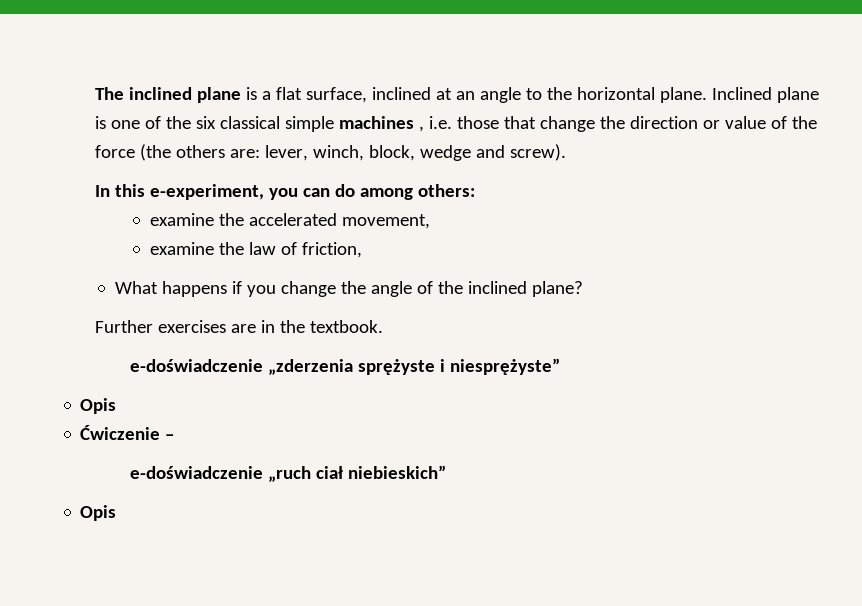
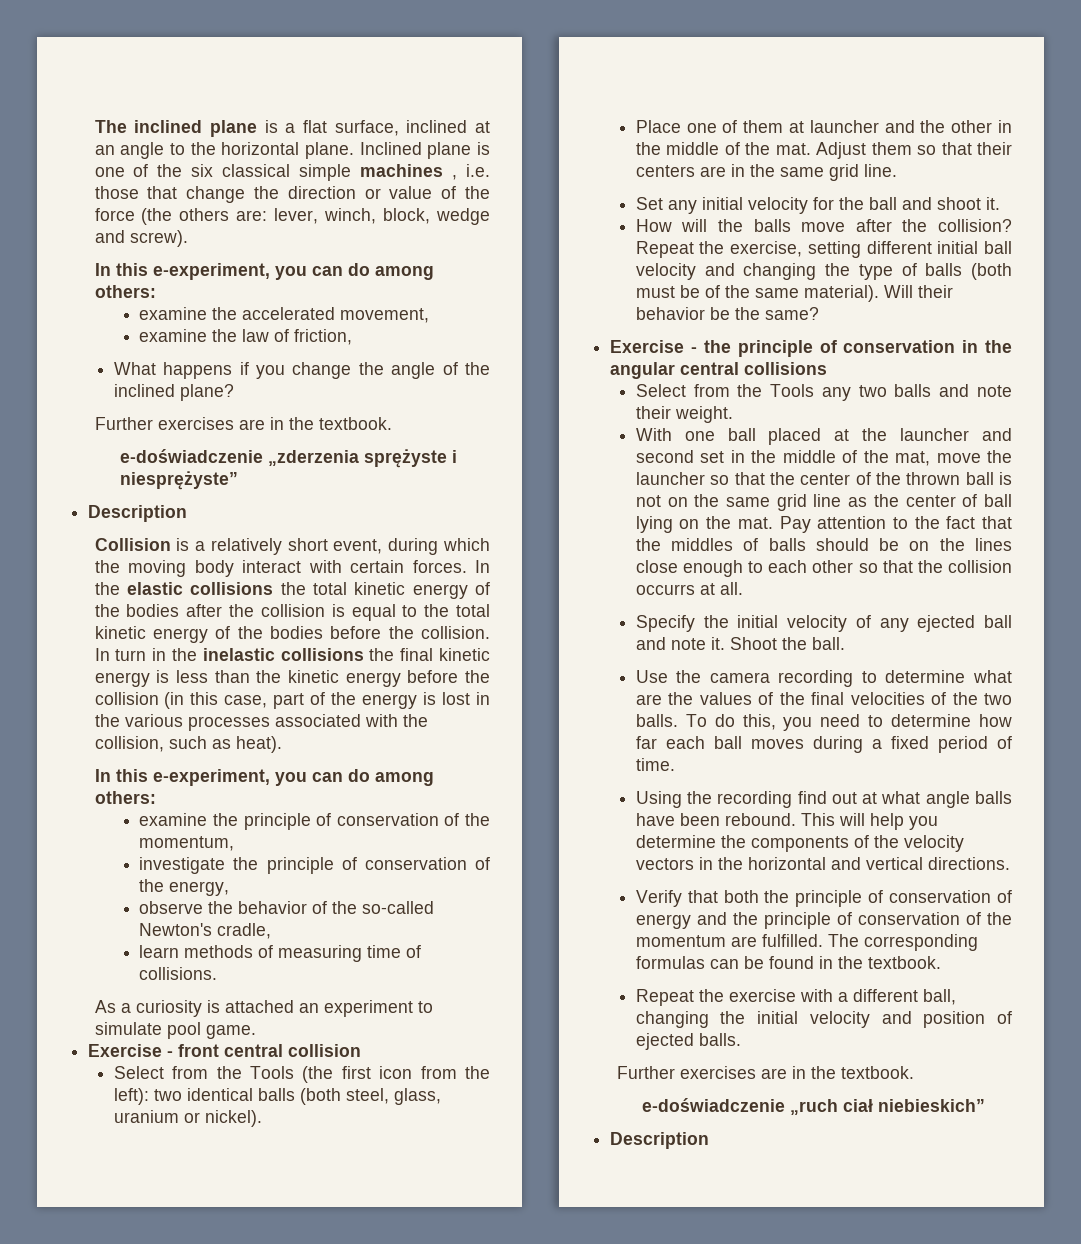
  e-doświadczenie „zderzenia sprężyste i niesprężyste”
- Opis
- Ćwiczenie –
+ Description
+ Collision is a relatively short event, during which the moving body interact with certain forces. In the elastic collisions the total kinetic energy of the bodies after the collision is equal to the total kinetic energy of the bodies before the collision. In turn in the inelastic collisions the final kinetic energy is less than the kinetic energy before the collision (in this case, part of the energy is lost in the various processes associated with the collision, such as heat).
+ In this e-experiment, you can do among others:
+ examine the principle of conservation of the momentum,
+ investigate the principle of conservation of the energy,
+ observe the behavior of the so-called Newton's cradle,
+ learn methods of measuring time of collisions.
+ As a curiosity is attached an experiment to simulate pool game.
+ Exercise - front central collision
+ Select from the Tools (the first icon from the left): two identical balls (both steel, glass, uranium or nickel).
+ Place one of them at launcher and the other in the middle of the mat. Adjust them so that their centers are in the same grid line.
+ Set any initial velocity for the ball and shoot it.
+ How will the balls move after the collision? Repeat the exercise, setting different initial ball velocity and changing the type of balls (both must be of the same material). Will their behavior be the same?
+ Exercise - the principle of conservation in the angular central collisions
+ Select from the Tools any two balls and note their weight.
+ With one ball placed at the launcher and second set in the middle of the mat, move the launcher so that the center of the thrown ball is not on the same grid line as the center of ball lying on the mat. Pay attention to the fact that the middles of balls should be on the lines close enough to each other so that the collision occurrs at all.
+ Specify the initial velocity of any ejected ball and note it. Shoot the ball.
+ Use the camera recording to determine what are the values of the final velocities of the two balls. To do this, you need to determine how far each ball moves during a fixed period of time.
+ Using the recording find out at what angle balls have been rebound. This will help you determine the components of the velocity vectors in the horizontal and vertical directions.
+ Verify that both the principle of conservation of energy and the principle of conservation of the momentum are fulfilled. The corresponding formulas can be found in the textbook.
+ Repeat the exercise with a different ball, changing the initial velocity and position of ejected balls.
+ Further exercises are in the textbook.
  e-doświadczenie „ruch ciał niebieskich”
- Opis
+ Description

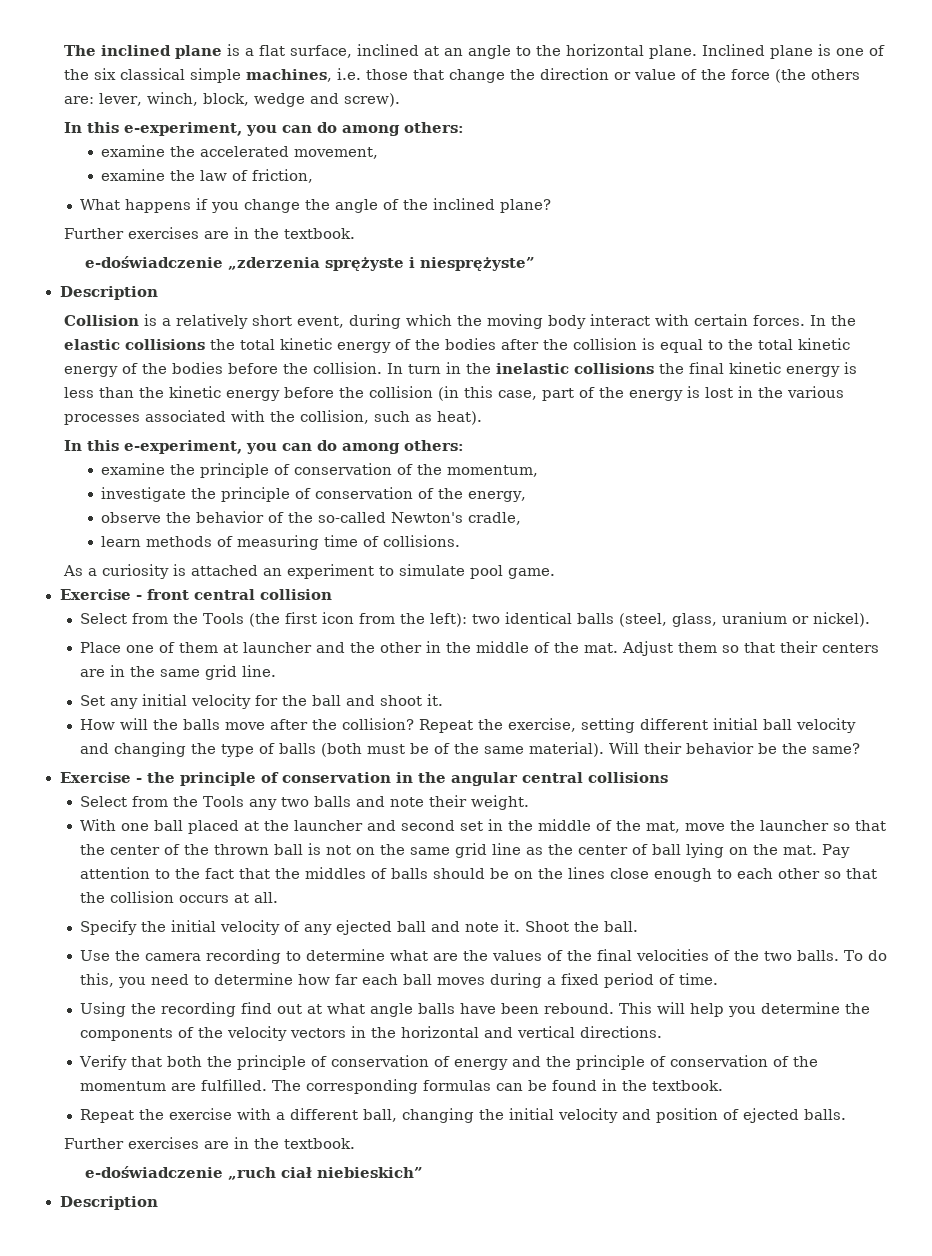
- Inclined plane is one of the six classical simple machines , i.e. those that change the direction or value of the force (the others are: lever, winch, block, wedge and screw).
+ Inclined plane is one of the six classical simple machines, i.e. those that change the direction or value of the force (the others are: lever, winch, block, wedge and screw).
- Select from the Tools (the first icon from the left): two identical balls (both steel, glass, uranium or nickel).
+ Select from the Tools (the first icon from the left): two identical balls (steel, glass, uranium or nickel).
- Pay attention to the fact that the middles of balls should be on the lines close enough to each other so that the collision occurrs at all.
+ Pay attention to the fact that the middles of balls should be on the lines close enough to each other so that the collision occurs at all.

